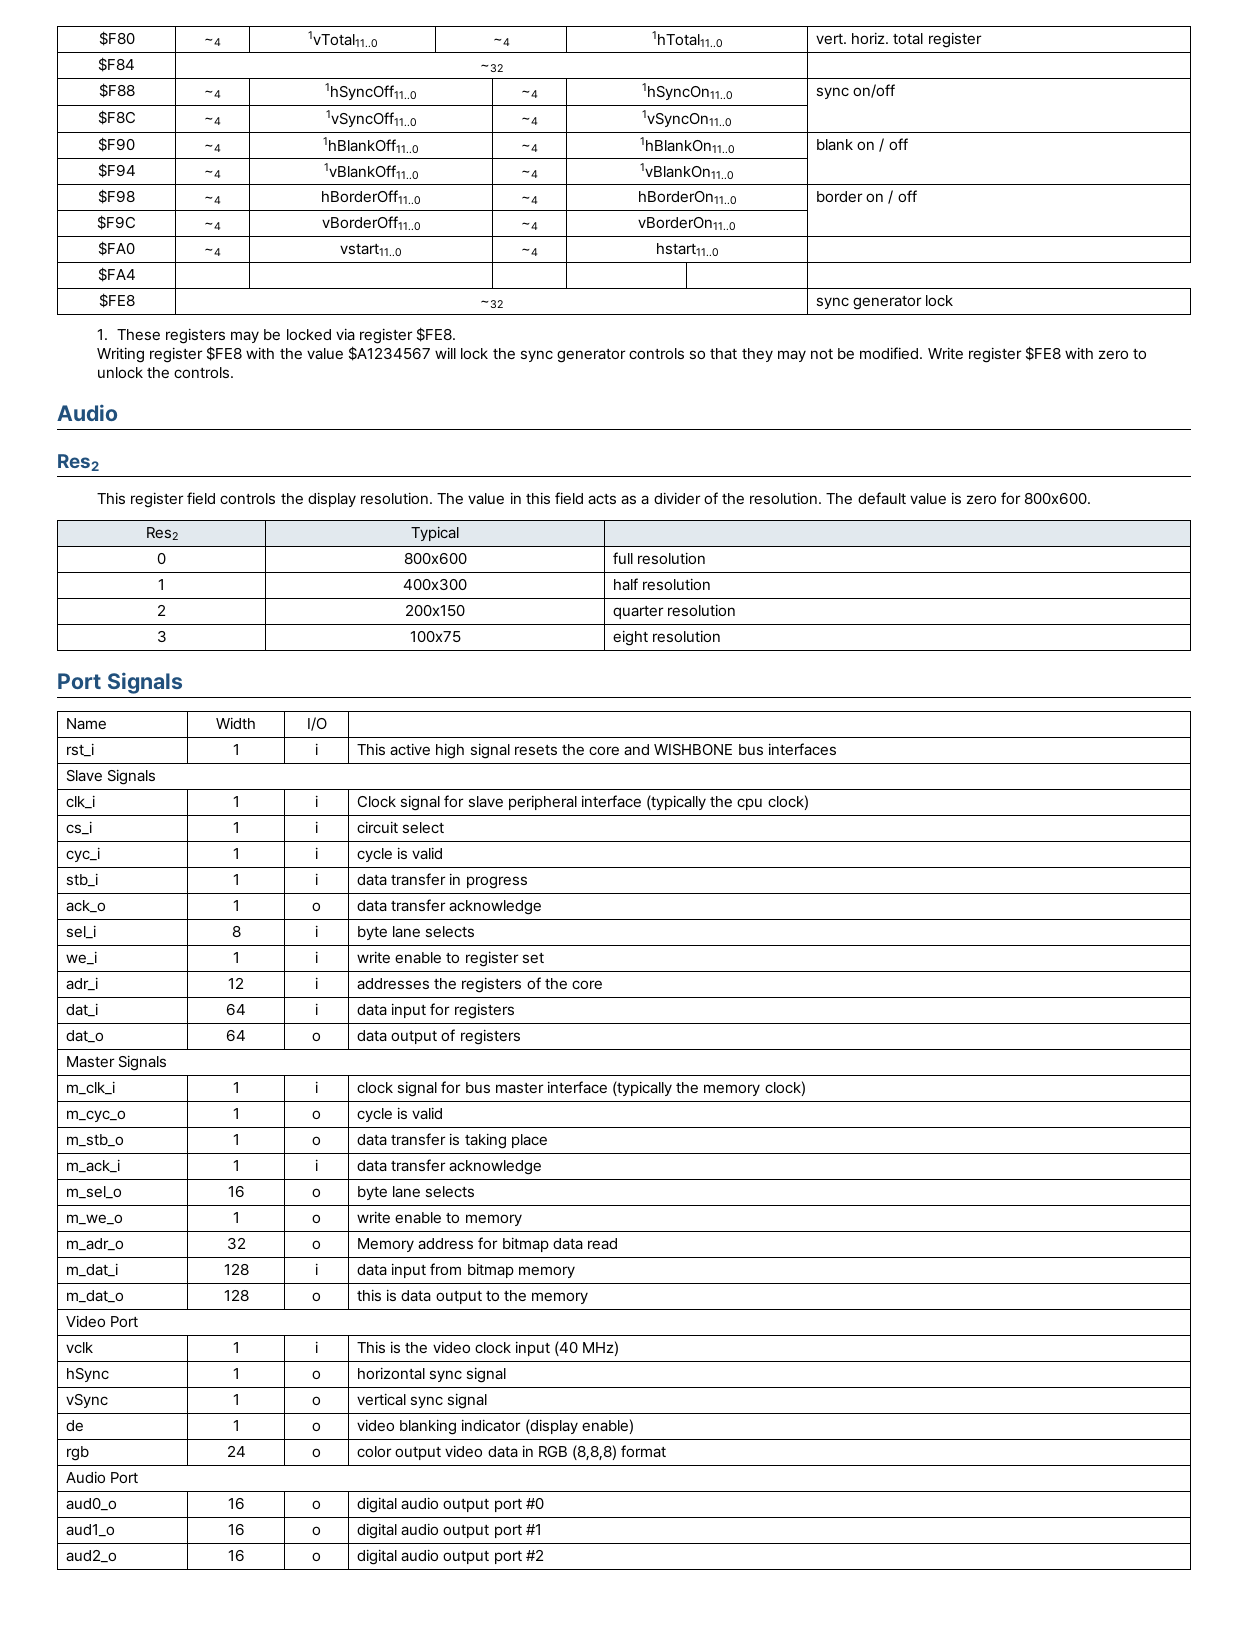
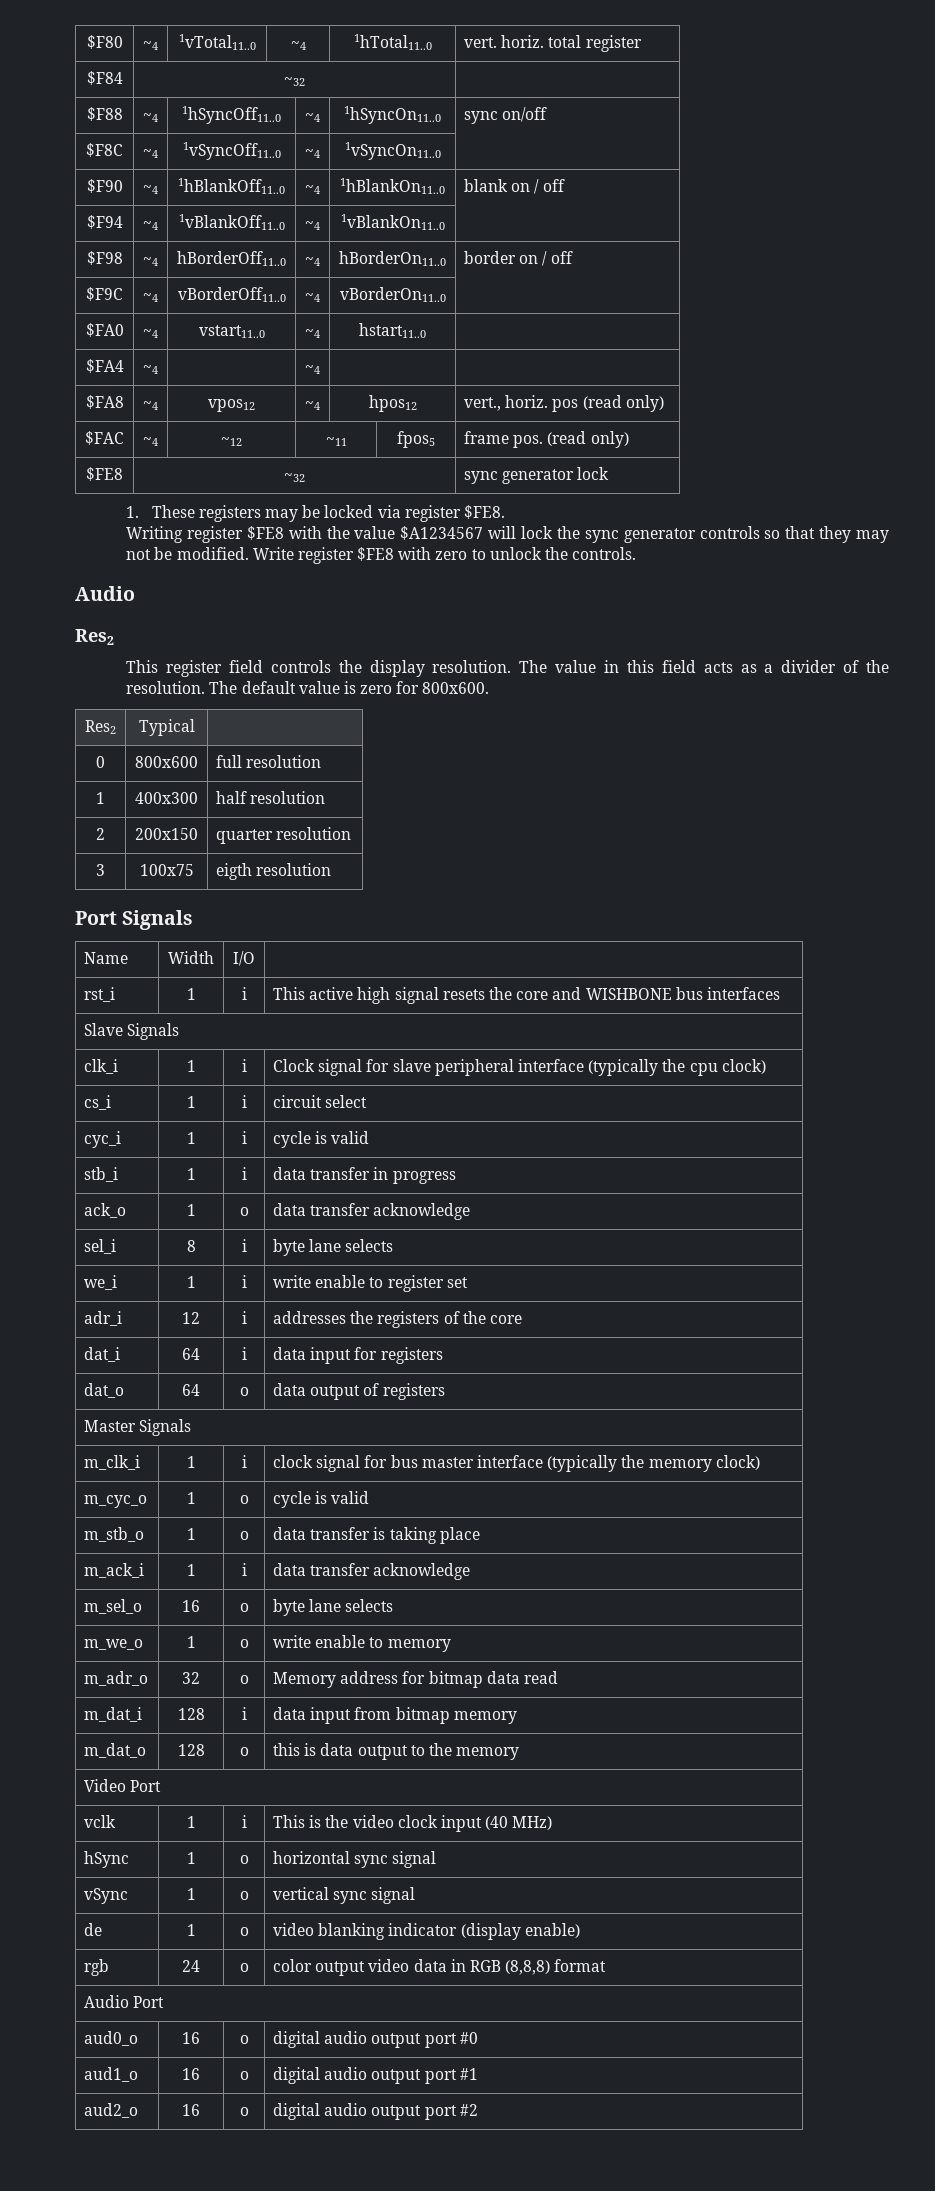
- $FA4 | | | | |
+ $FA4 | ~4 | | ~4 | |
+ $FA8 | ~4 | vpos12 | ~4 | hpos12 | vert., horiz. pos (read only)
+ $FAC | ~4 | ~12 | ~11 | fpos5 | frame pos. (read only)
- 3 | 100x75 | eight resolution
+ 3 | 100x75 | eigth resolution

